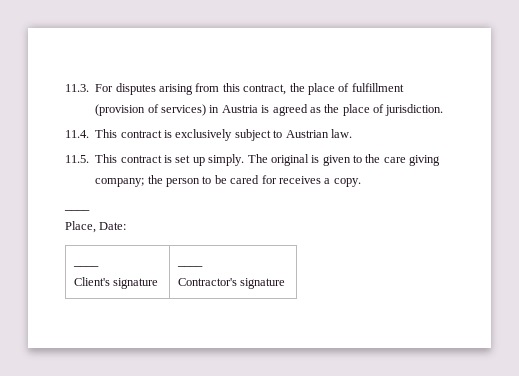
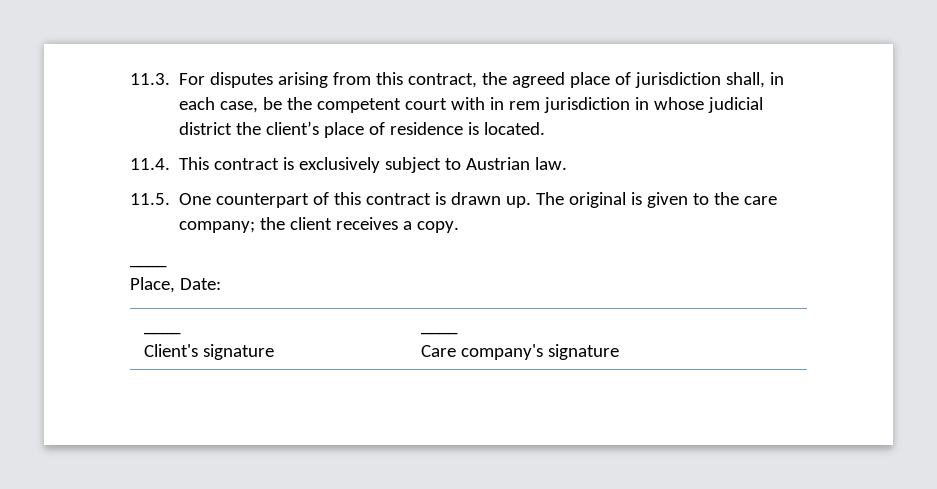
- 11.3. For disputes arising from this contract, the place of fulfillment (provision of services) in Austria is agreed as the place of jurisdiction.
+ 11.3. For disputes arising from this contract, the agreed place of jurisdiction shall, in each case, be the competent court with in rem jurisdiction in whose judicial district the client’s place of residence is located.
- 11.5. This contract is set up simply.
+ 11.5. One counterpart of this contract is drawn up.
- The original is given to the care giving company; the person to be cared for receives a copy.
+ The original is given to the care company; the client receives a copy.
  Place, Date:
  ____
  Client's signature | ____
- Contractor's signature
+ Care company's signature

